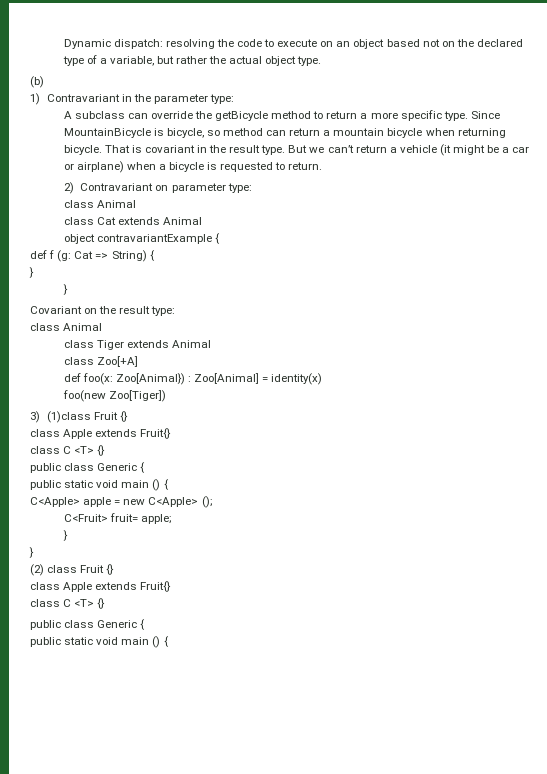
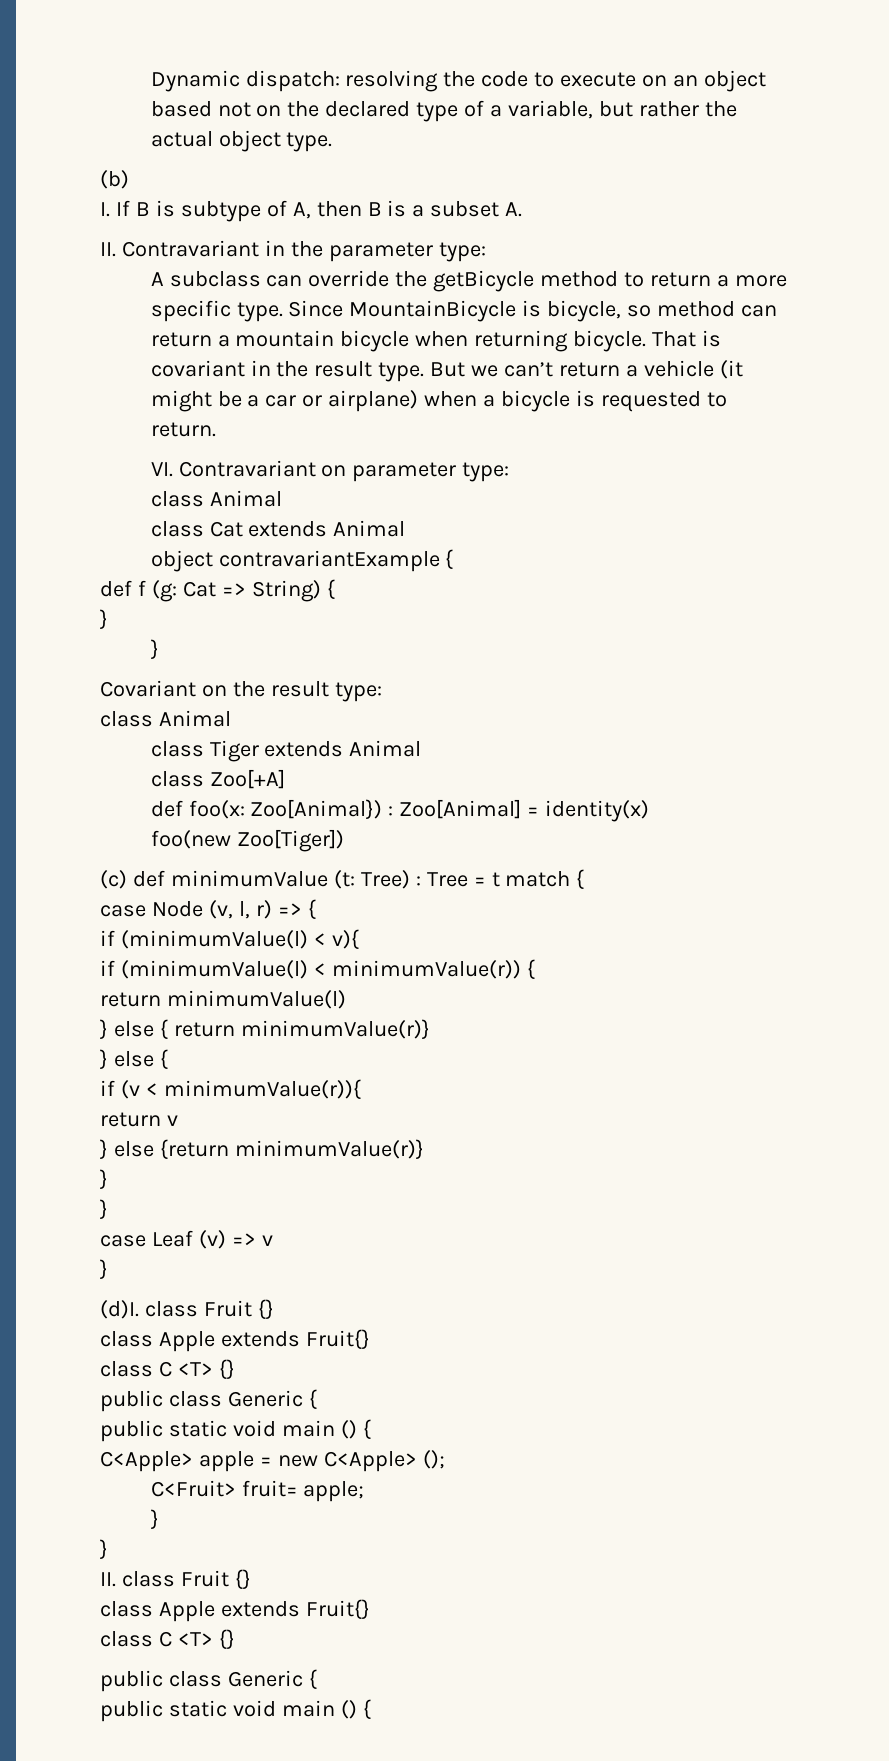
- 1) Contravariant in the parameter type:
+ I. If B is subtype of A, then B is a subset A.
+ II. Contravariant in the parameter type:
- 2) Contravariant on parameter type:
+ VI. Contravariant on parameter type:
- 3) (1)class Fruit {}
+ (c) def minimumValue (t: Tree) : Tree = t match {
+ case Node (v, l, r) => {
+ if (minimumValue(l) < v){
+ if (minimumValue(l) < minimumValue(r)) {
+ return minimumValue(l)
+ } else { return minimumValue(r)}
+ } else {
+ if (v < minimumValue(r)){
+ return v
+ } else {return minimumValue(r)}
+ }
+ }
+ case Leaf (v) => v
+ }
+ (d)I. class Fruit {}
- (2) class Fruit {}
+ II. class Fruit {}

